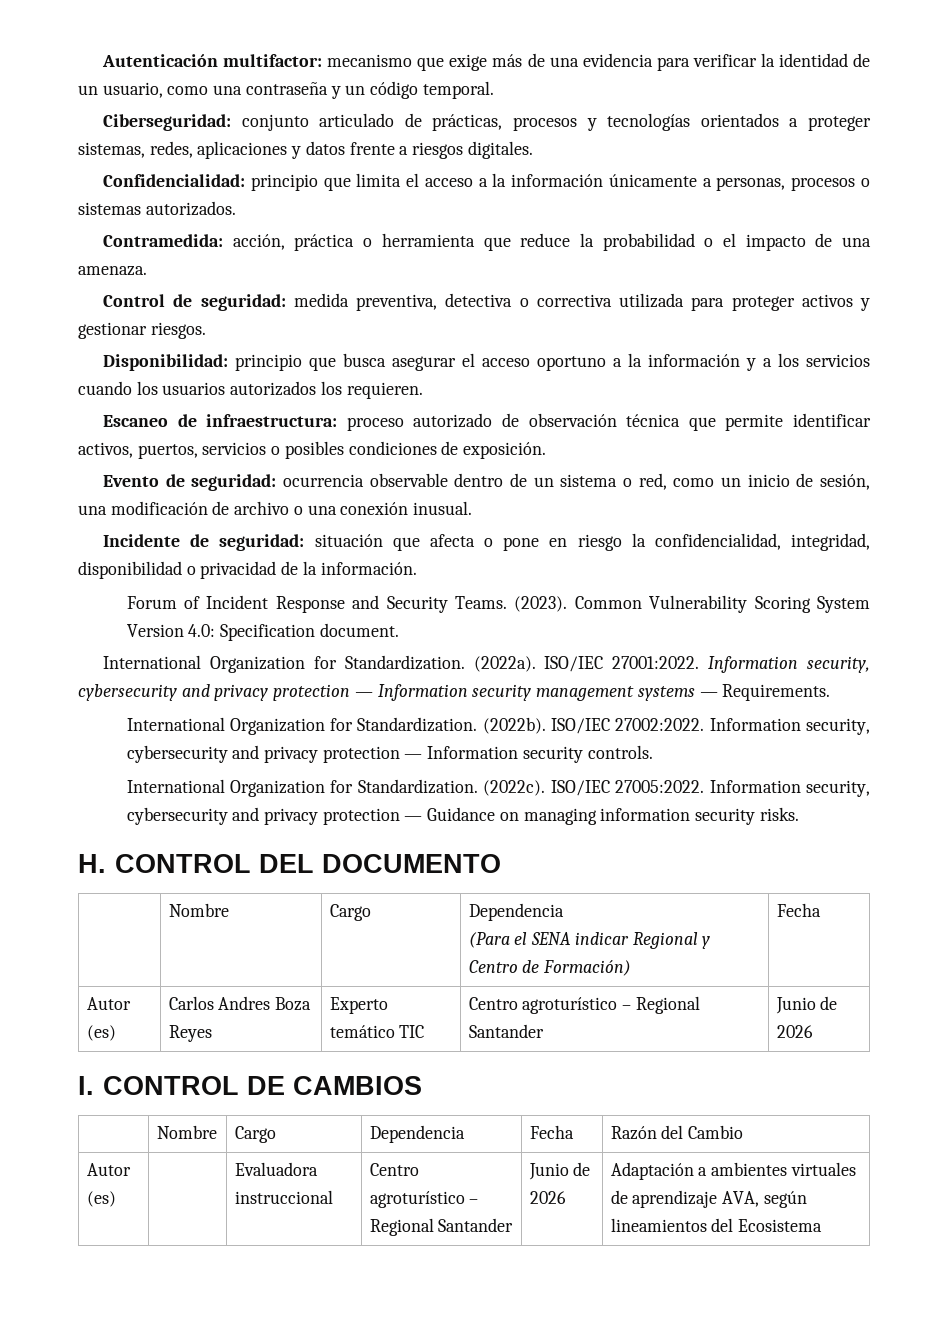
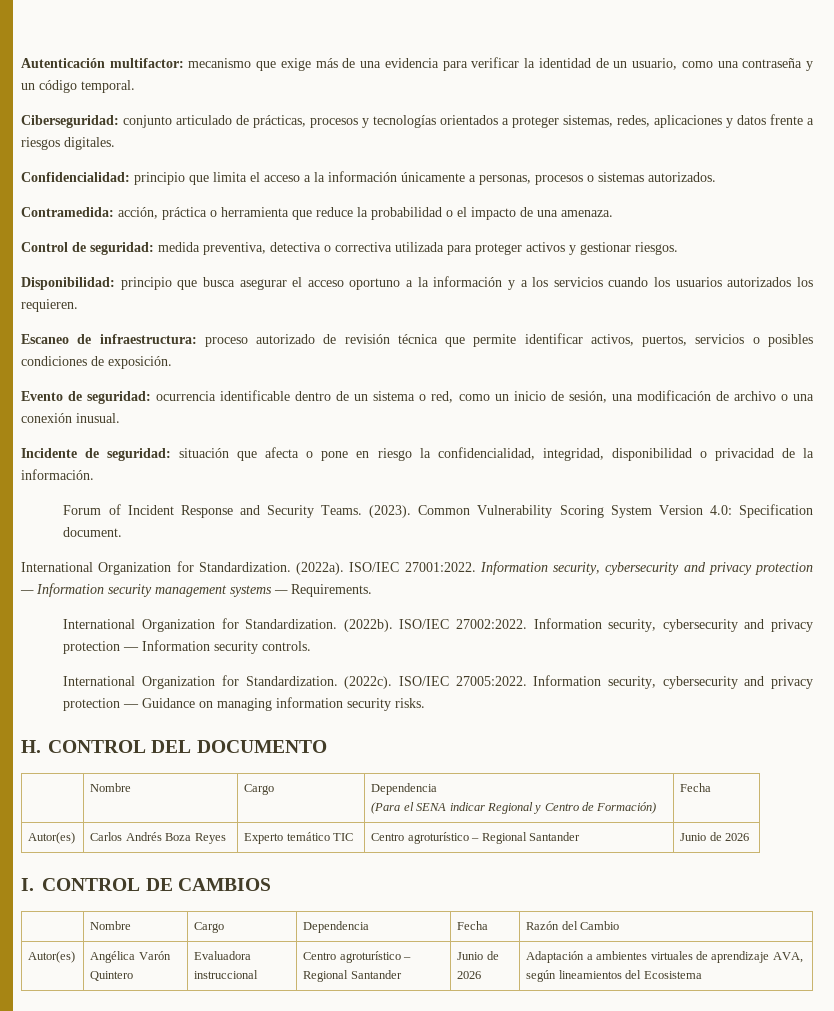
- Escaneo de infraestructura: proceso autorizado de observación técnica que permite identificar activos, puertos, servicios o posibles condiciones de exposición.
+ Escaneo de infraestructura: proceso autorizado de revisión técnica que permite identificar activos, puertos, servicios o posibles condiciones de exposición.
- Evento de seguridad: ocurrencia observable dentro de un sistema o red, como un inicio de sesión, una modificación de archivo o una conexión inusual.
+ Evento de seguridad: ocurrencia identificable dentro de un sistema o red, como un inicio de sesión, una modificación de archivo o una conexión inusual.
- Autor (es) | Carlos Andres Boza Reyes | Experto temático TIC | Centro agroturístico – Regional Santander | Junio de 2026
+ Autor(es) | Carlos Andrés Boza Reyes | Experto temático TIC | Centro agroturístico – Regional Santander | Junio de 2026
- Autor (es) | | Evaluadora instruccional | Centro agroturístico – Regional Santander | Junio de 2026 | Adaptación a ambientes virtuales de aprendizaje AVA, según lineamientos del Ecosistema
+ Autor(es) | Angélica Varón Quintero | Evaluadora instruccional | Centro agroturístico – Regional Santander | Junio de 2026 | Adaptación a ambientes virtuales de aprendizaje AVA, según lineamientos del Ecosistema

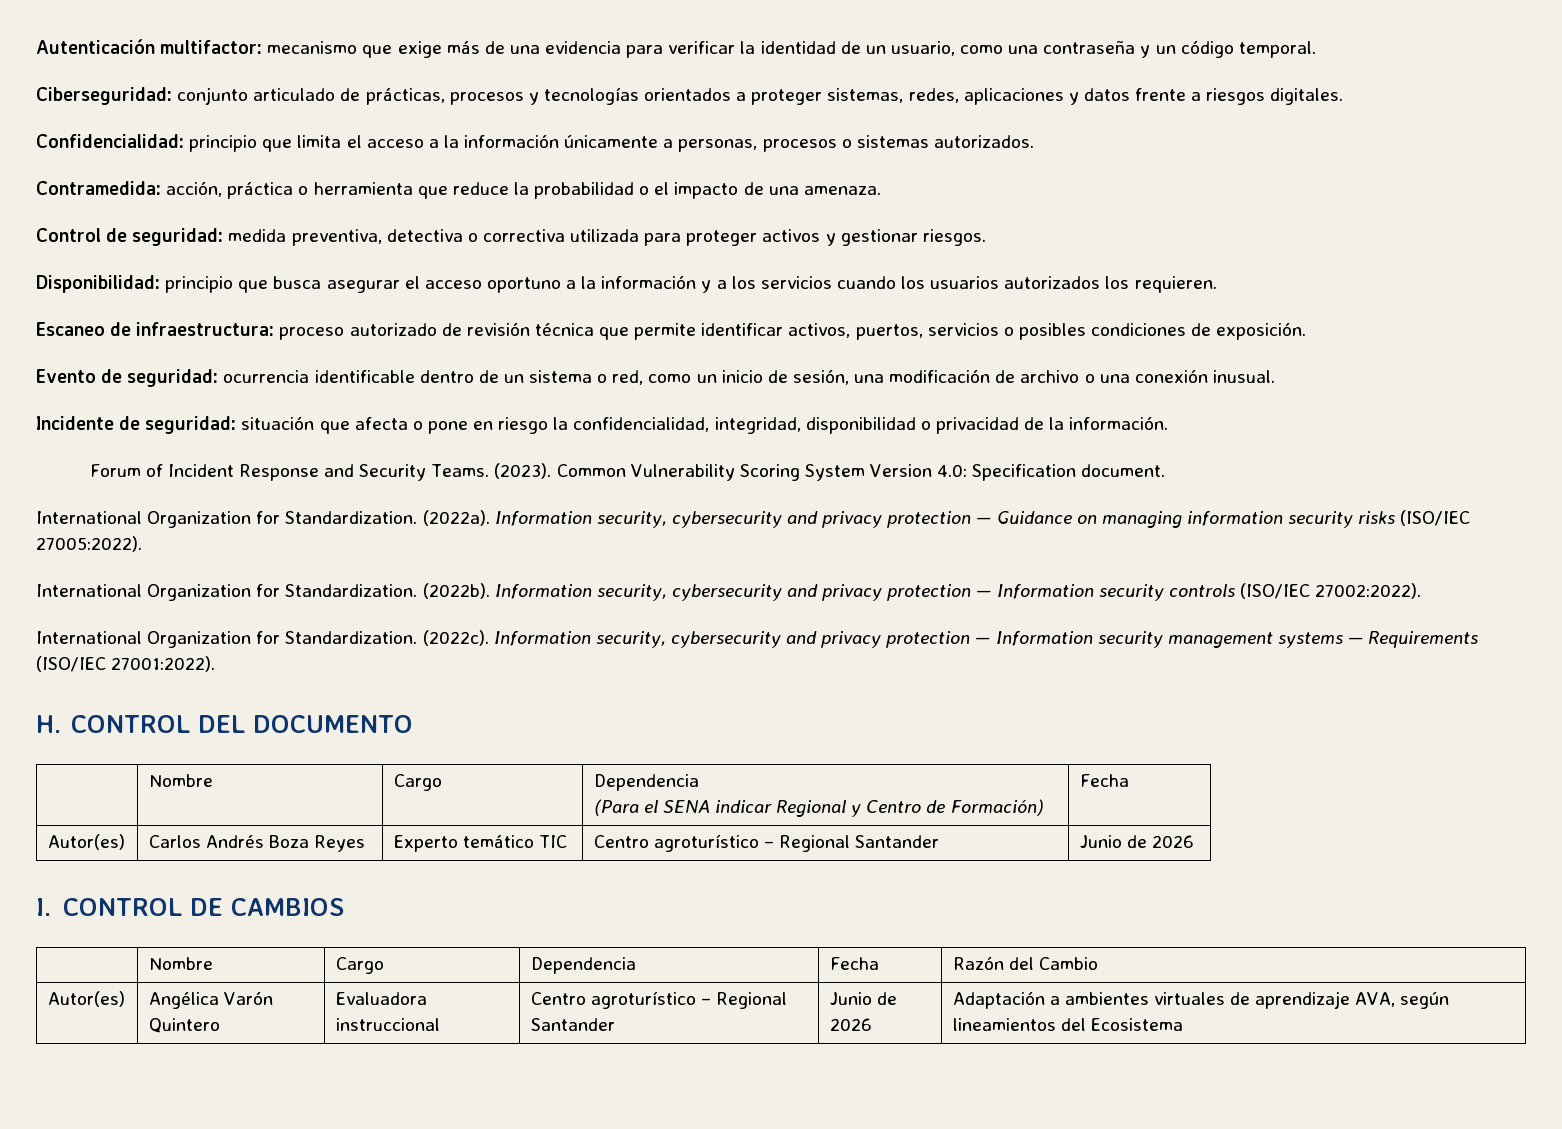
- ISO/IEC 27001:2022.
+ Information security, cybersecurity and privacy protection — Guidance on managing information security risks (ISO/IEC 27005:2022).
+ International Organization for Standardization. (2022b). Information security, cybersecurity and privacy protection — Information security controls (ISO/IEC 27002:2022).
+ International Organization for Standardization. (2022c).
- Information security, cybersecurity and privacy protection — Information security management systems — Requirements.
- International Organization for Standardization. (2022b). ISO/IEC 27002:2022. Information security, cybersecurity and privacy protection — Information security controls.
- International Organization for Standardization. (2022c). ISO/IEC 27005:2022. Information security, cybersecurity and privacy protection — Guidance on managing information security risks.
+ Information security, cybersecurity and privacy protection — Information security management systems — Requirements (ISO/IEC 27001:2022).

